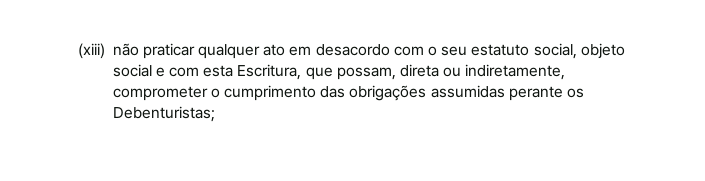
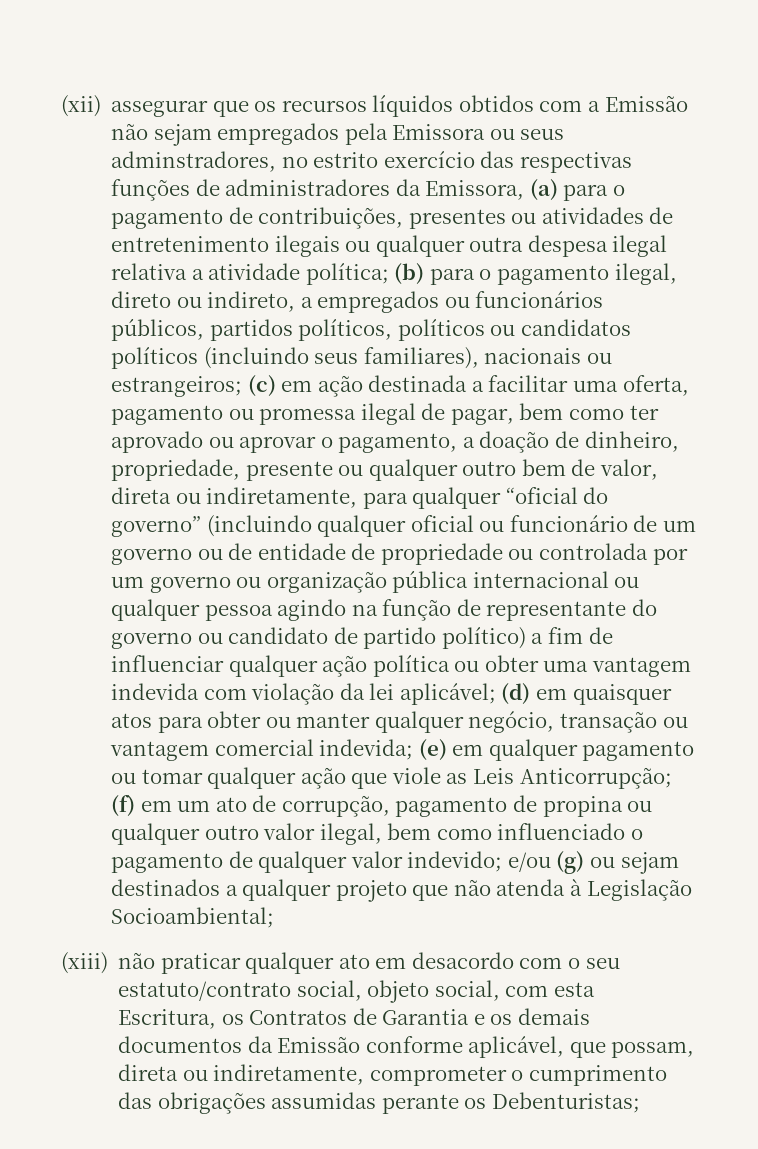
+ (xii) assegurar que os recursos líquidos obtidos com a Emissão não sejam empregados pela Emissora ou seus adminstradores, no estrito exercício das respectivas funções de administradores da Emissora, (a) para o pagamento de contribuições, presentes ou atividades de entretenimento ilegais ou qualquer outra despesa ilegal relativa a atividade política; (b) para o pagamento ilegal, direto ou indireto, a empregados ou funcionários públicos, partidos políticos, políticos ou candidatos políticos (incluindo seus familiares), nacionais ou estrangeiros; (c) em ação destinada a facilitar uma oferta, pagamento ou promessa ilegal de pagar, bem como ter aprovado ou aprovar o pagamento, a doação de dinheiro, propriedade, presente ou qualquer outro bem de valor, direta ou indiretamente, para qualquer “oficial do governo” (incluindo qualquer oficial ou funcionário de um governo ou de entidade de propriedade ou controlada por um governo ou organização pública internacional ou qualquer pessoa agindo na função de representante do governo ou candidato de partido político) a fim de influenciar qualquer ação política ou obter uma vantagem indevida com violação da lei aplicável; (d) em quaisquer atos para obter ou manter qualquer negócio, transação ou vantagem comercial indevida; (e) em qualquer pagamento ou tomar qualquer ação que viole as Leis Anticorrupção; (f) em um ato de corrupção, pagamento de propina ou qualquer outro valor ilegal, bem como influenciado o pagamento de qualquer valor indevido; e/ou (g) ou sejam destinados a qualquer projeto que não atenda à Legislação Socioambiental;
- (xiii) não praticar qualquer ato em desacordo com o seu estatuto social, objeto social e com esta Escritura, que possam, direta ou indiretamente, comprometer o cumprimento das obrigações assumidas perante os Debenturistas;
+ (xiii) não praticar qualquer ato em desacordo com o seu estatuto/contrato social, objeto social, com esta Escritura, os Contratos de Garantia e os demais documentos da Emissão conforme aplicável, que possam, direta ou indiretamente, comprometer o cumprimento das obrigações assumidas perante os Debenturistas;

